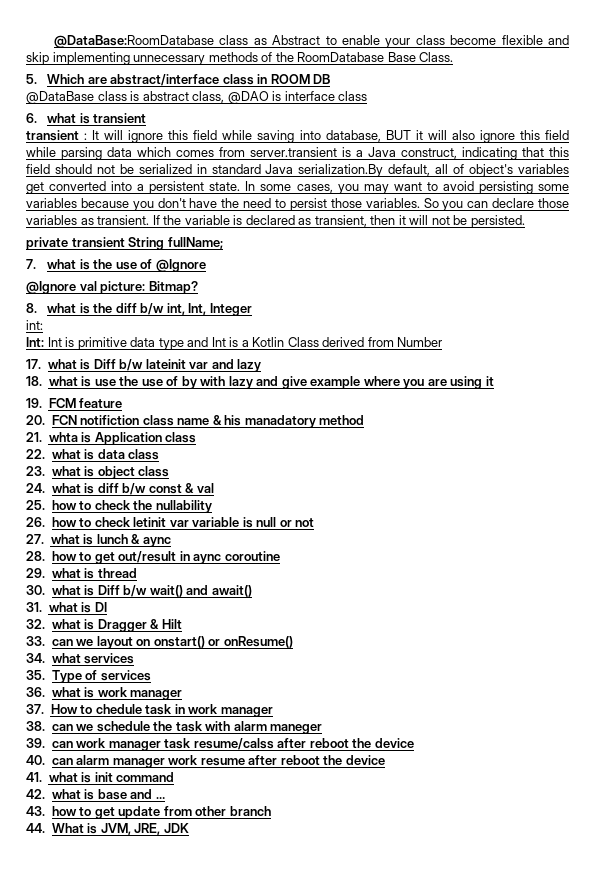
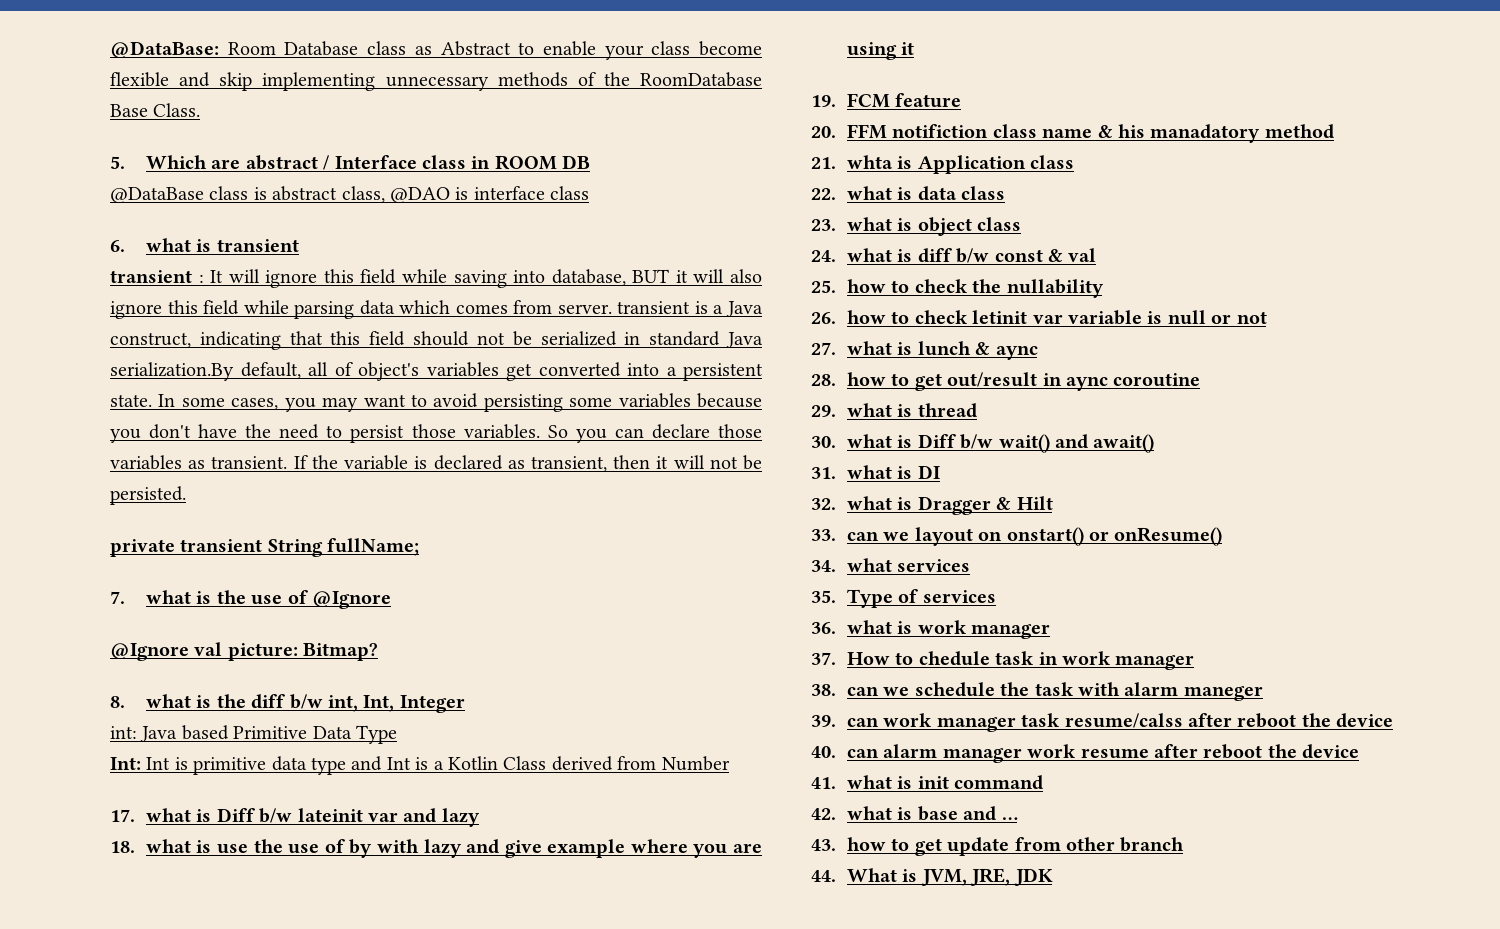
- @DataBase:RoomDatabase class as Abstract to enable your class become flexible and skip implementing unnecessary methods of the RoomDatabase Base Class.
+ @DataBase: Room Database class as Abstract to enable your class become flexible and skip implementing unnecessary methods of the RoomDatabase Base Class.
- 5. Which are abstract/interface class in ROOM DB
+ 5. Which are abstract / Interface class in ROOM DB
- transient : It will ignore this field while saving into database, BUT it will also ignore this field while parsing data which comes from server.transient is a Java construct, indicating that this field should not be serialized in standard Java serialization.By default, all of object's variables get converted into a persistent state.
+ transient : It will ignore this field while saving into database, BUT it will also ignore this field while parsing data which comes from server. transient is a Java construct, indicating that this field should not be serialized in standard Java serialization.By default, all of object's variables get converted into a persistent state.
- int:
+ int: Java based Primitive Data Type
- 20. FCN notifiction class name & his manadatory method
+ 20. FFM notifiction class name & his manadatory method

